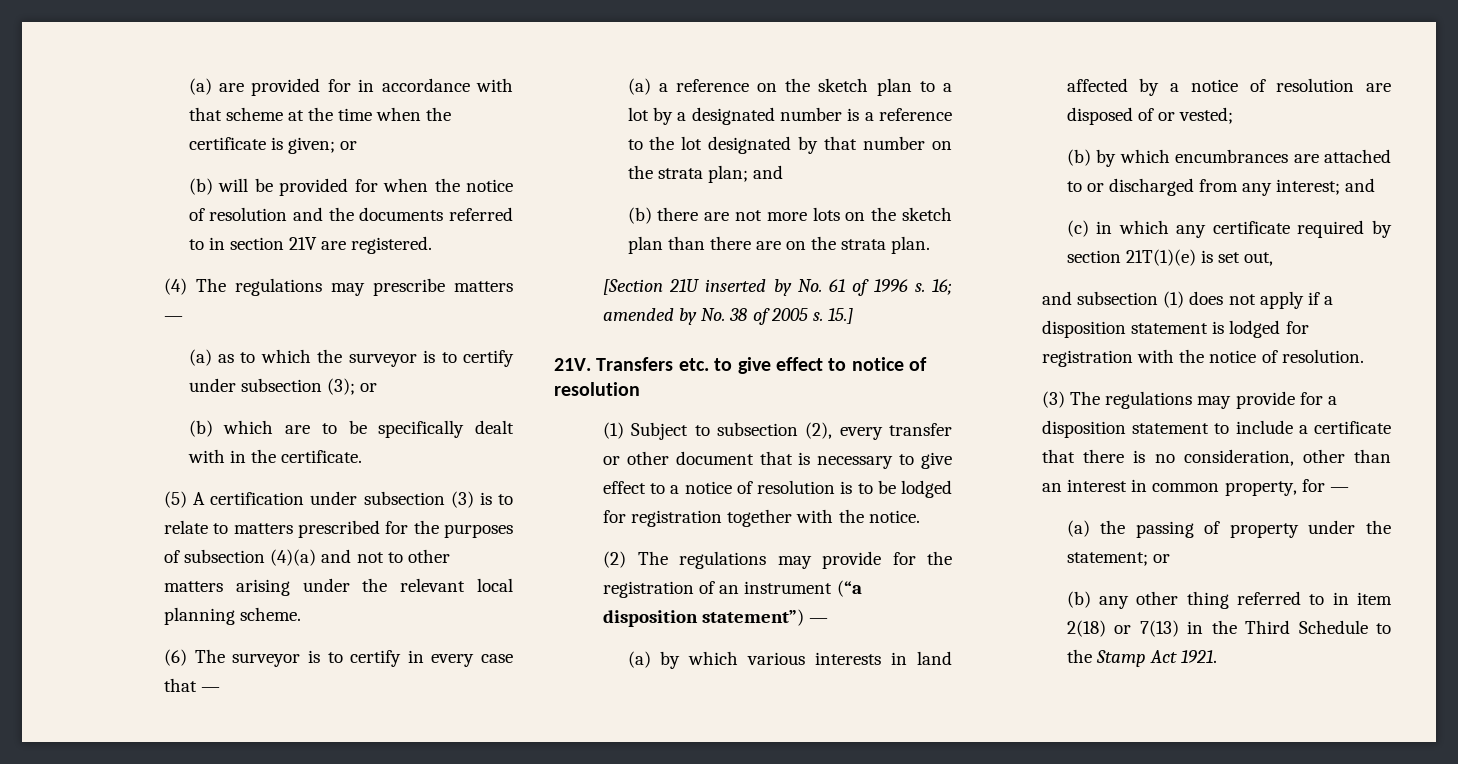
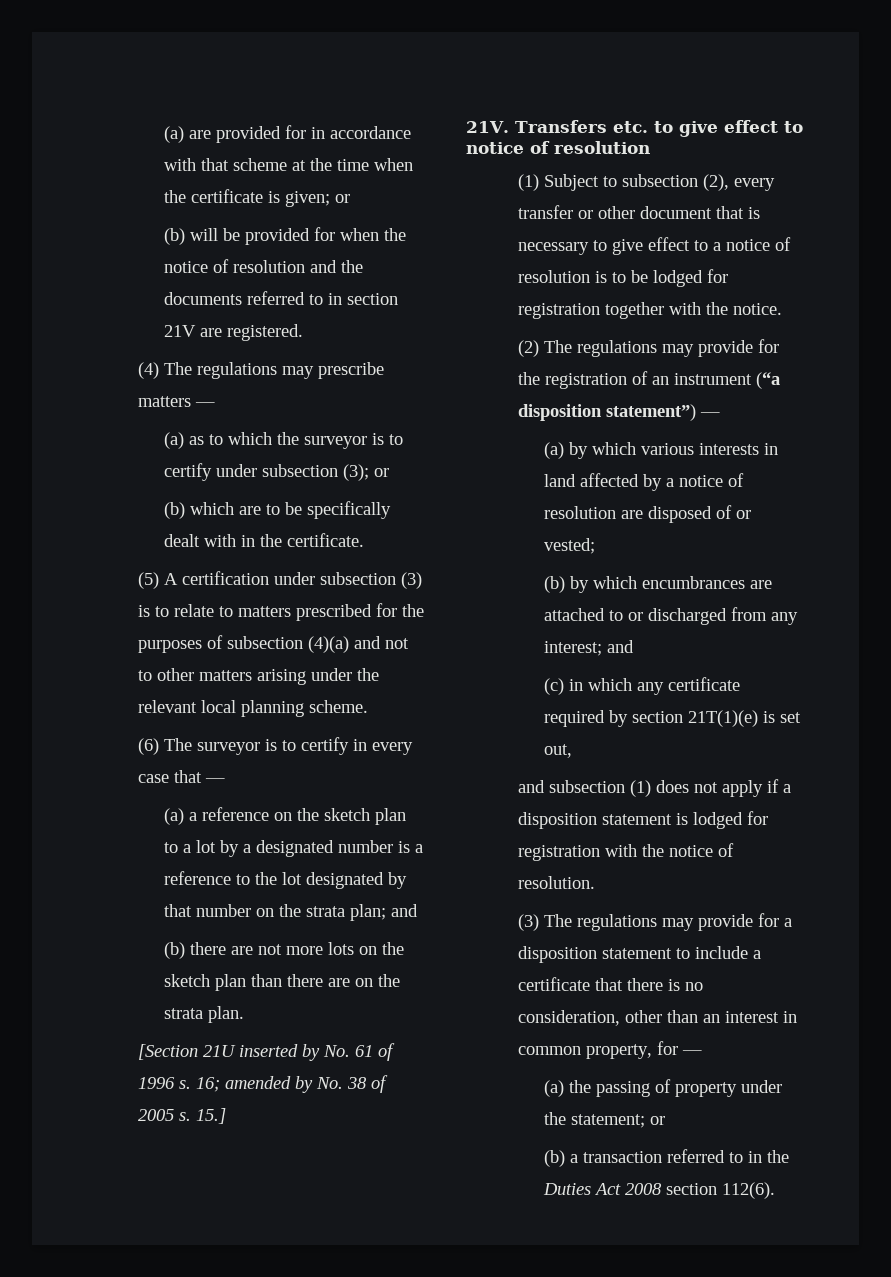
- (b) any other thing referred to in item 2(18) or 7(13) in the Third Schedule to the Stamp Act 1921.
+ (b) a transaction referred to in the Duties Act 2008 section 112(6).

